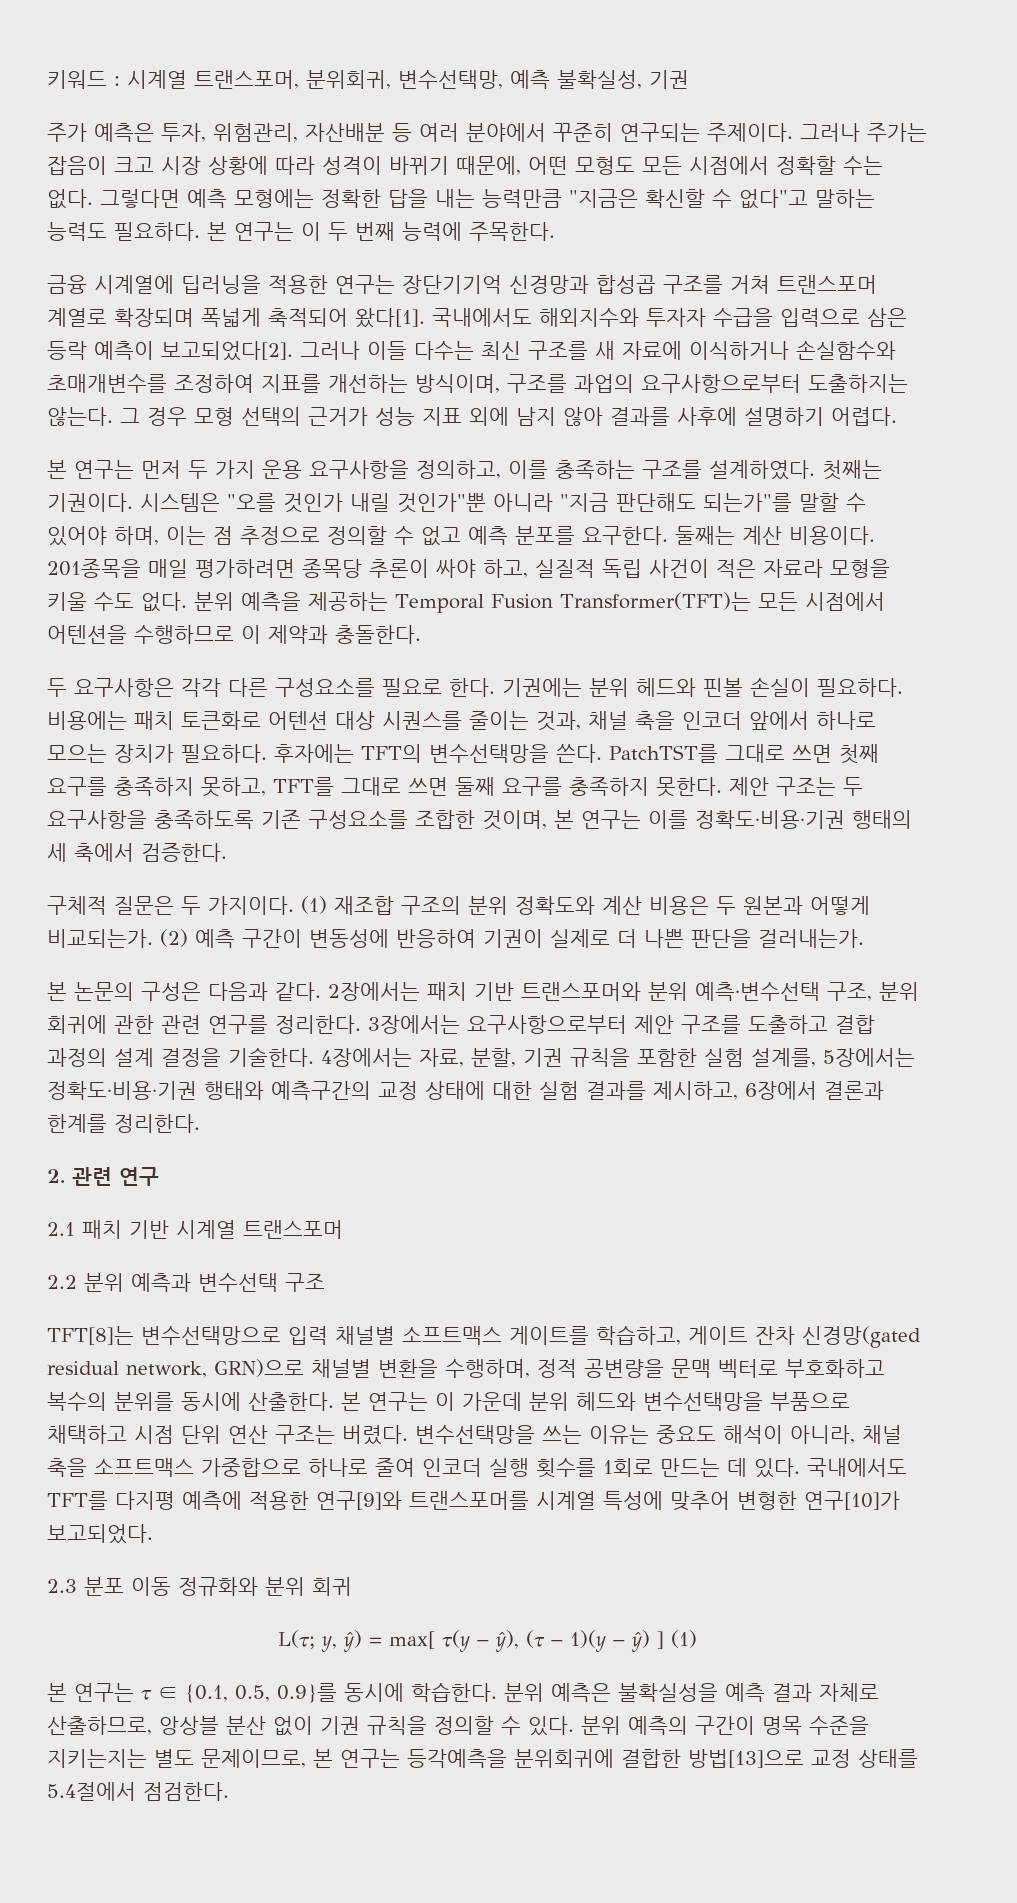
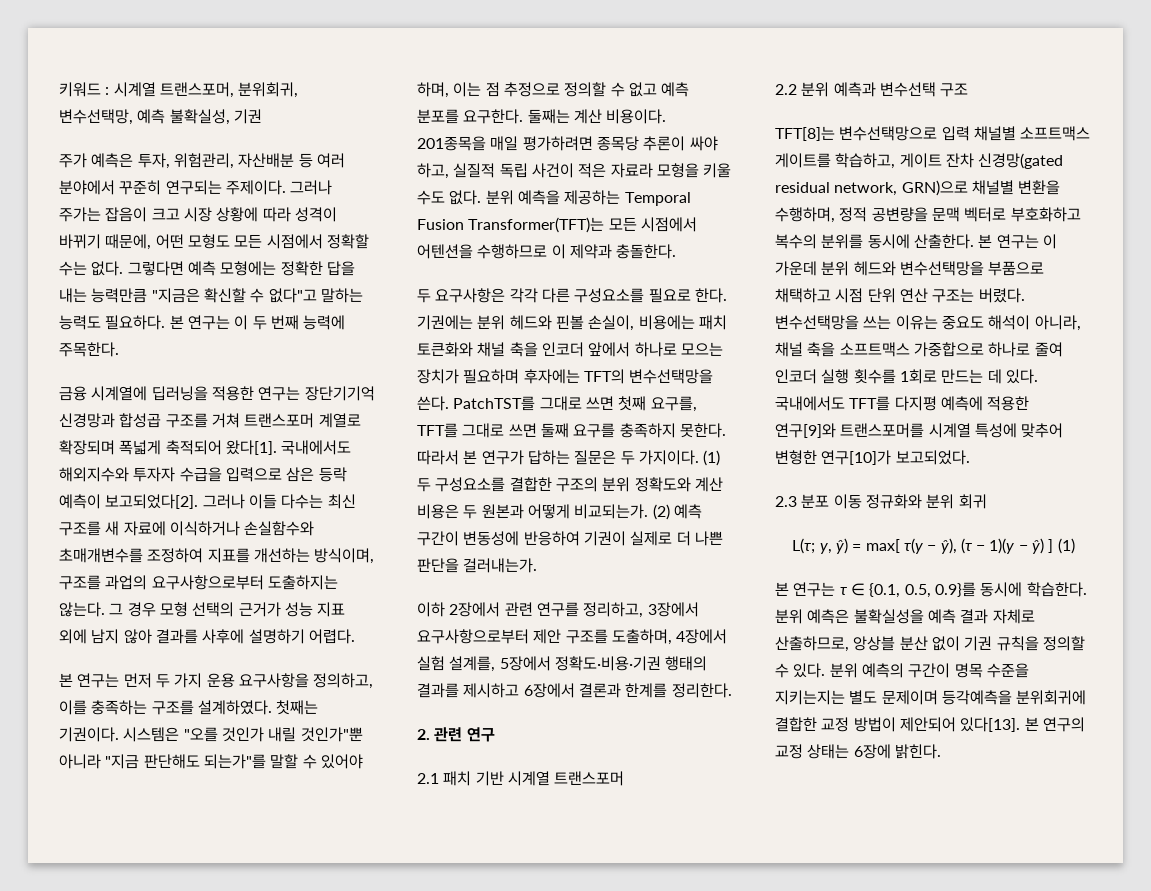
- 기권에는 분위 헤드와 핀볼 손실이 필요하다. 비용에는 패치 토큰화로 어텐션 대상 시퀀스를 줄이는 것과, 채널 축을 인코더 앞에서 하나로 모으는 장치가 필요하다. 후자에는 TFT의 변수선택망을 쓴다.
+ 기권에는 분위 헤드와 핀볼 손실이, 비용에는 패치 토큰화와 채널 축을 인코더 앞에서 하나로 모으는 장치가 필요하며 후자에는 TFT의 변수선택망을 쓴다.
- PatchTST를 그대로 쓰면 첫째 요구를 충족하지 못하고, TFT를 그대로 쓰면 둘째 요구를 충족하지 못한다.
+ PatchTST를 그대로 쓰면 첫째 요구를, TFT를 그대로 쓰면 둘째 요구를 충족하지 못한다.
- 제안 구조는 두 요구사항을 충족하도록 기존 구성요소를 조합한 것이며, 본 연구는 이를 정확도·비용·기권 행태의 세 축에서 검증한다.
- 구체적 질문은 두 가지이다.
+ 따라서 본 연구가 답하는 질문은 두 가지이다.
- (1) 재조합 구조의 분위 정확도와 계산 비용은 두 원본과 어떻게 비교되는가.
+ (1) 두 구성요소를 결합한 구조의 분위 정확도와 계산 비용은 두 원본과 어떻게 비교되는가.
- 본 논문의 구성은 다음과 같다. 2장에서는 패치 기반 트랜스포머와 분위 예측·변수선택 구조, 분위 회귀에 관한 관련 연구를 정리한다. 3장에서는 요구사항으로부터 제안 구조를 도출하고 결합 과정의 설계 결정을 기술한다. 4장에서는 자료, 분할, 기권 규칙을 포함한 실험 설계를, 5장에서는 정확도·비용·기권 행태와 예측구간의 교정 상태에 대한 실험 결과를 제시하고, 6장에서 결론과 한계를 정리한다.
+ 이하 2장에서 관련 연구를 정리하고, 3장에서 요구사항으로부터 제안 구조를 도출하며, 4장에서 실험 설계를, 5장에서 정확도·비용·기권 행태의 결과를 제시하고 6장에서 결론과 한계를 정리한다.
- 분위 예측의 구간이 명목 수준을 지키는지는 별도 문제이므로, 본 연구는 등각예측을 분위회귀에 결합한 방법[13]으로 교정 상태를 5.4절에서 점검한다.
+ 분위 예측의 구간이 명목 수준을 지키는지는 별도 문제이며 등각예측을 분위회귀에 결합한 교정 방법이 제안되어 있다[13]. 본 연구의 교정 상태는 6장에 밝힌다.

